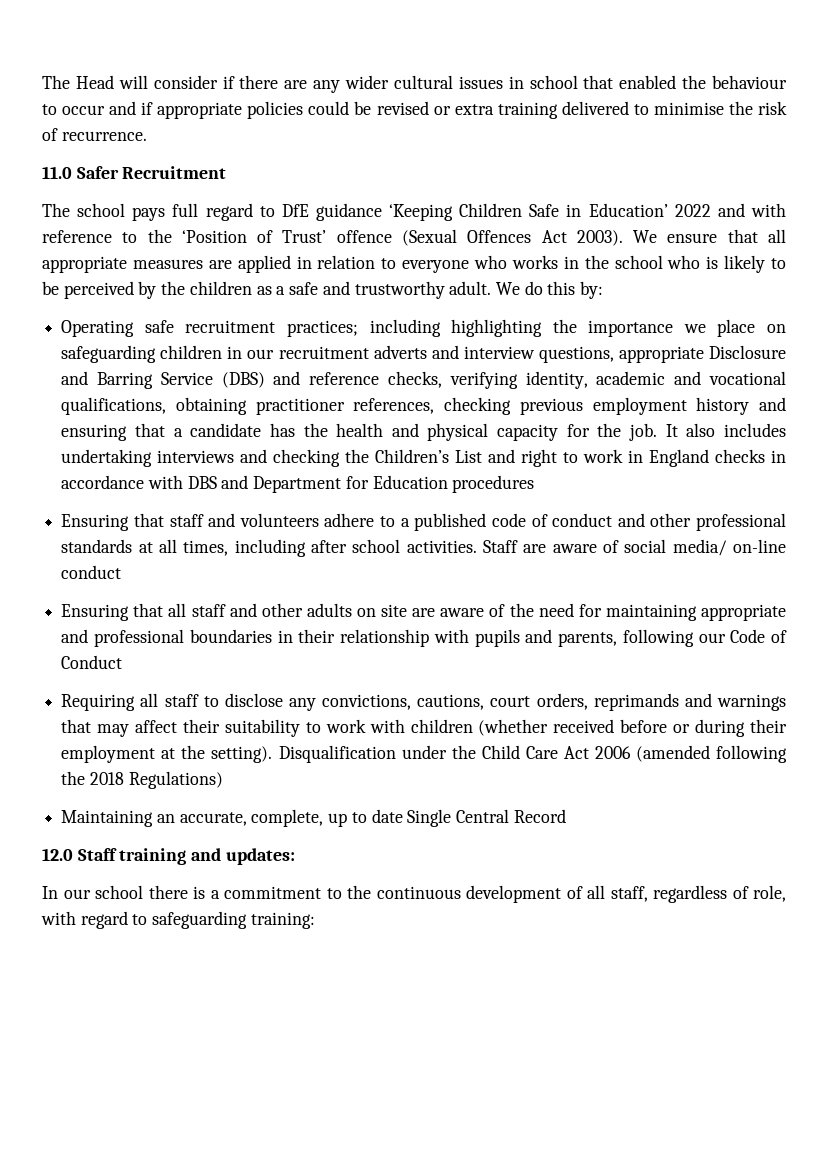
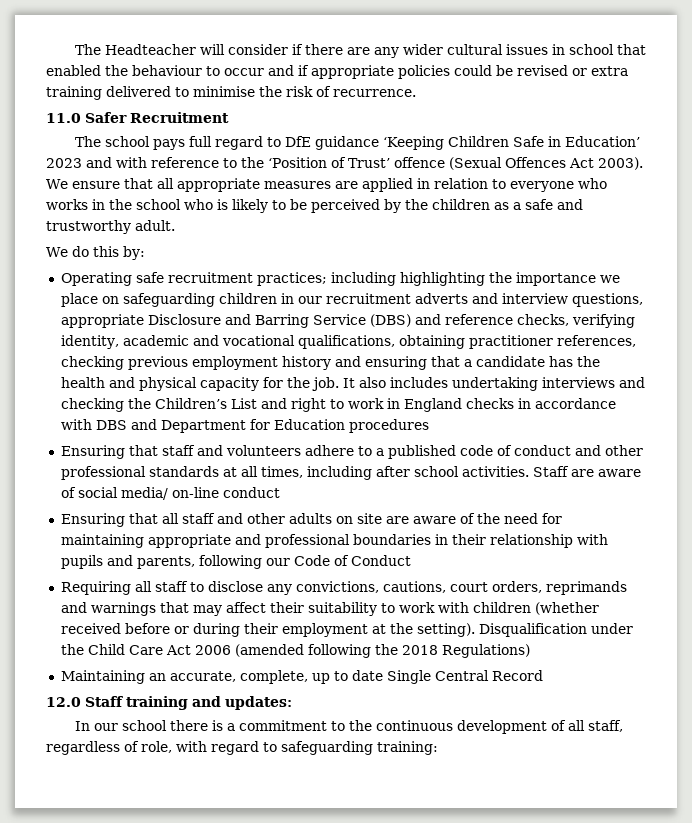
- The Head will consider if there are any wider cultural issues in school that enabled the behaviour to occur and if appropriate policies could be revised or extra training delivered to minimise the risk of recurrence.
+ The Headteacher will consider if there are any wider cultural issues in school that enabled the behaviour to occur and if appropriate policies could be revised or extra training delivered to minimise the risk of recurrence.
- The school pays full regard to DfE guidance ‘Keeping Children Safe in Education’ 2022 and with reference to the ‘Position of Trust’ offence (Sexual Offences Act 2003).
+ The school pays full regard to DfE guidance ‘Keeping Children Safe in Education’ 2023 and with reference to the ‘Position of Trust’ offence (Sexual Offences Act 2003).
- We ensure that all appropriate measures are applied in relation to everyone who works in the school who is likely to be perceived by the children as a safe and trustworthy adult. We do this by:
+ We ensure that all appropriate measures are applied in relation to everyone who works in the school who is likely to be perceived by the children as a safe and trustworthy adult.
+ We do this by:

